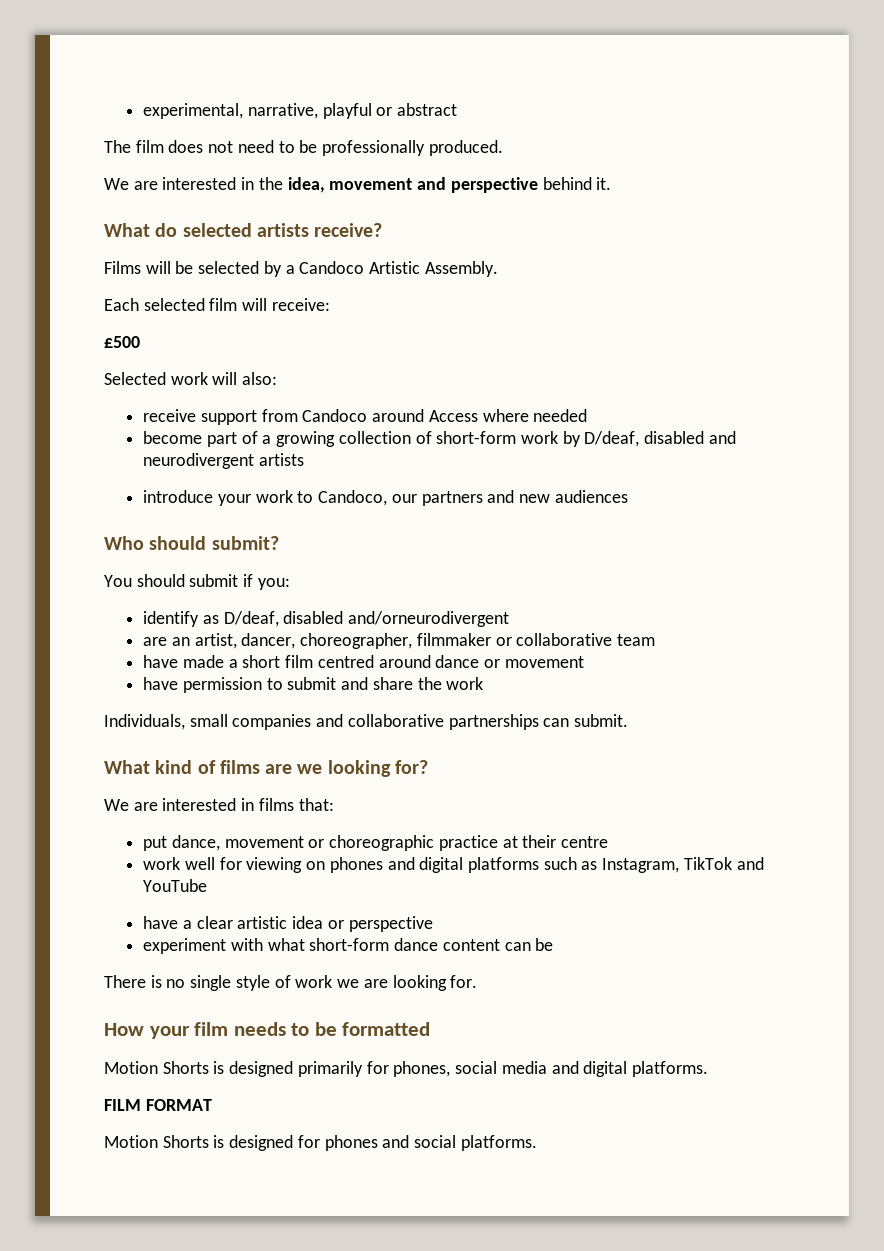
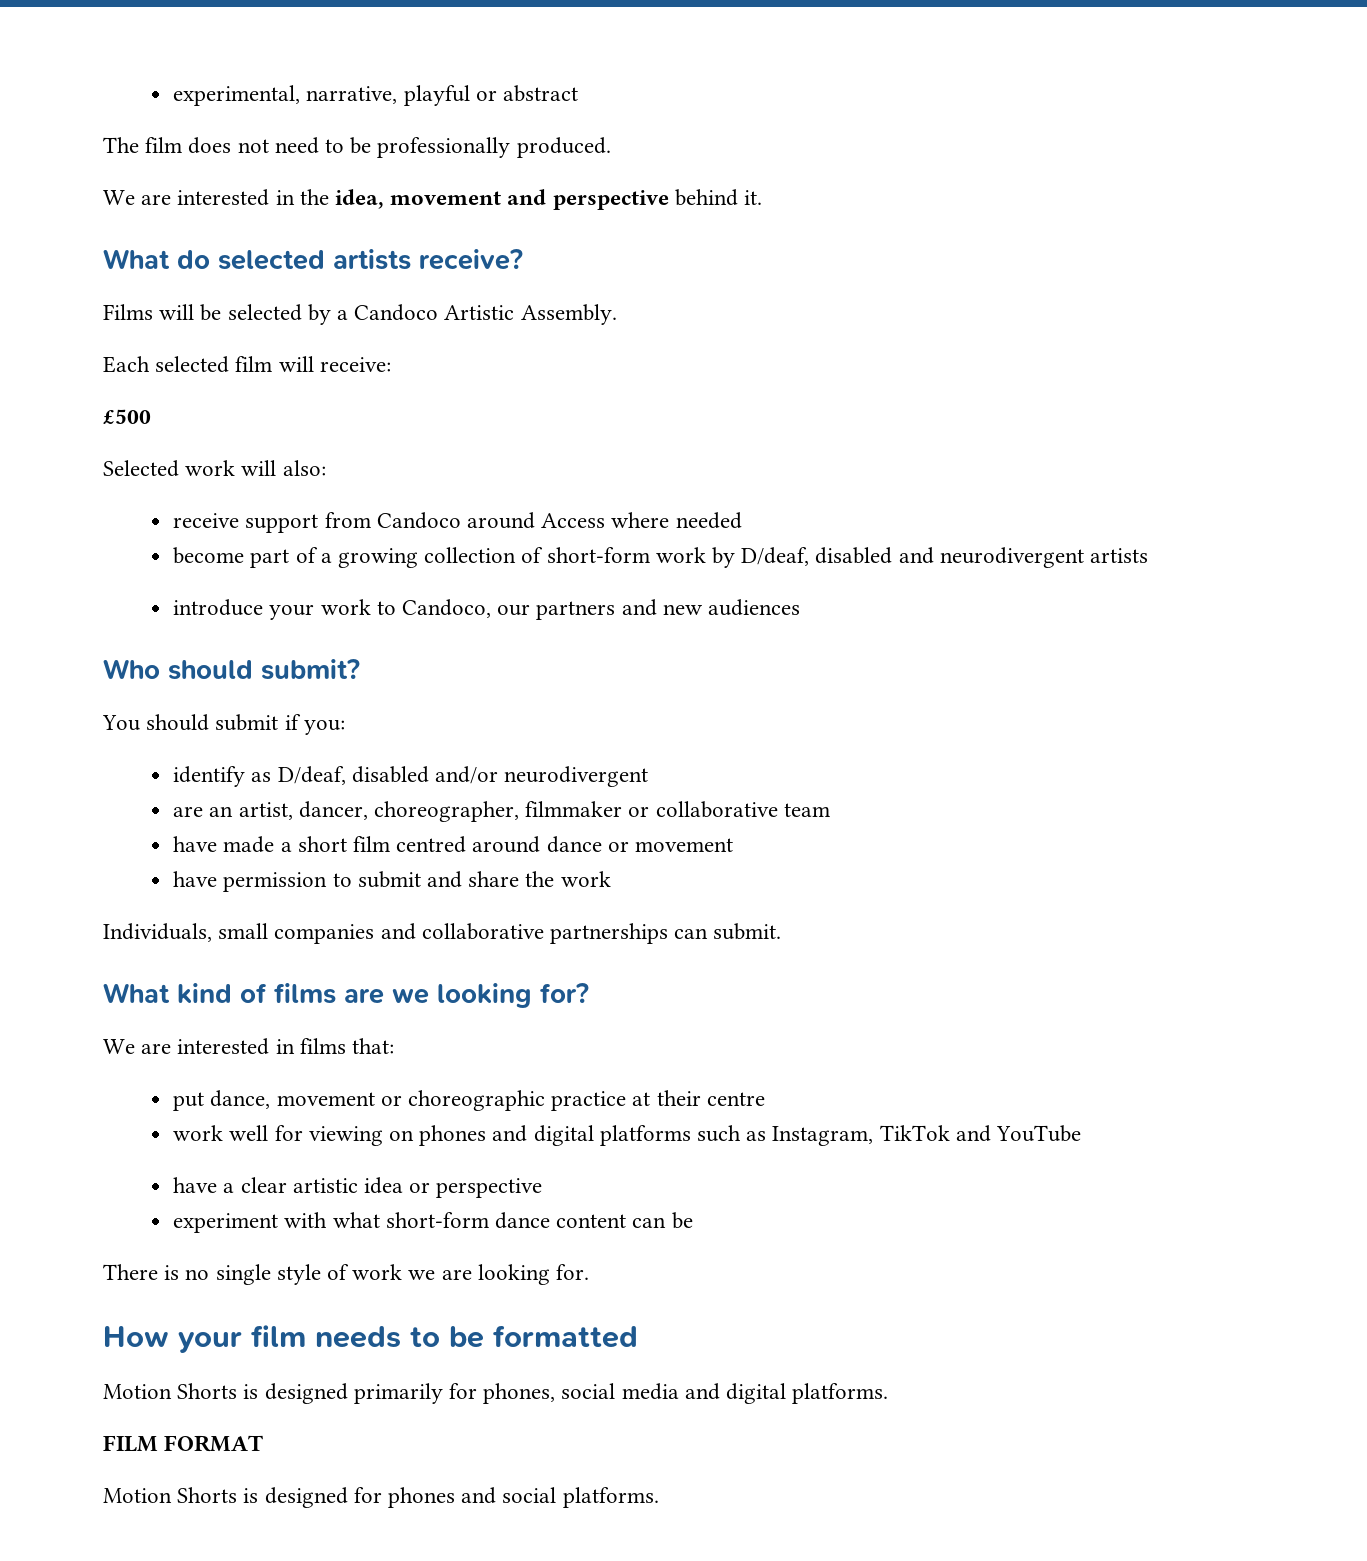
- identify as D/deaf, disabled and/orneurodivergent
+ identify as D/deaf, disabled and/or neurodivergent

